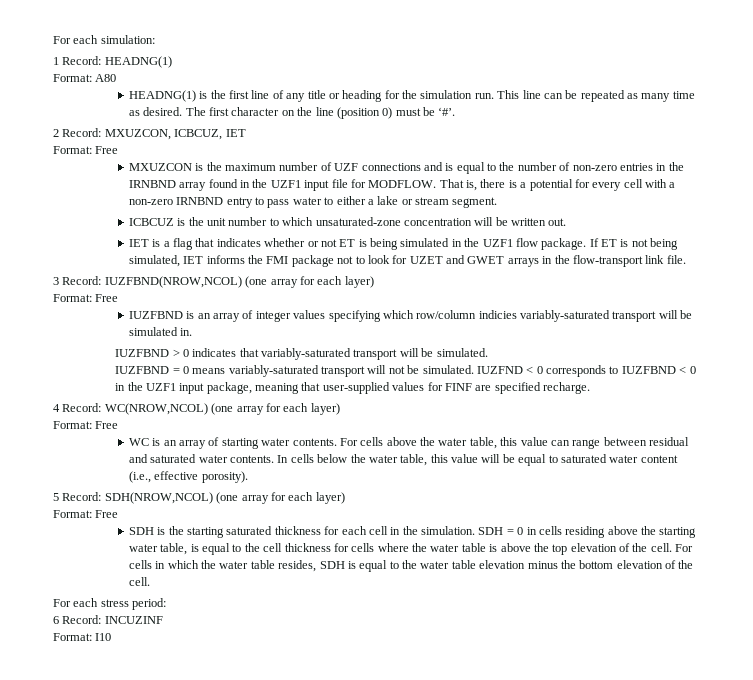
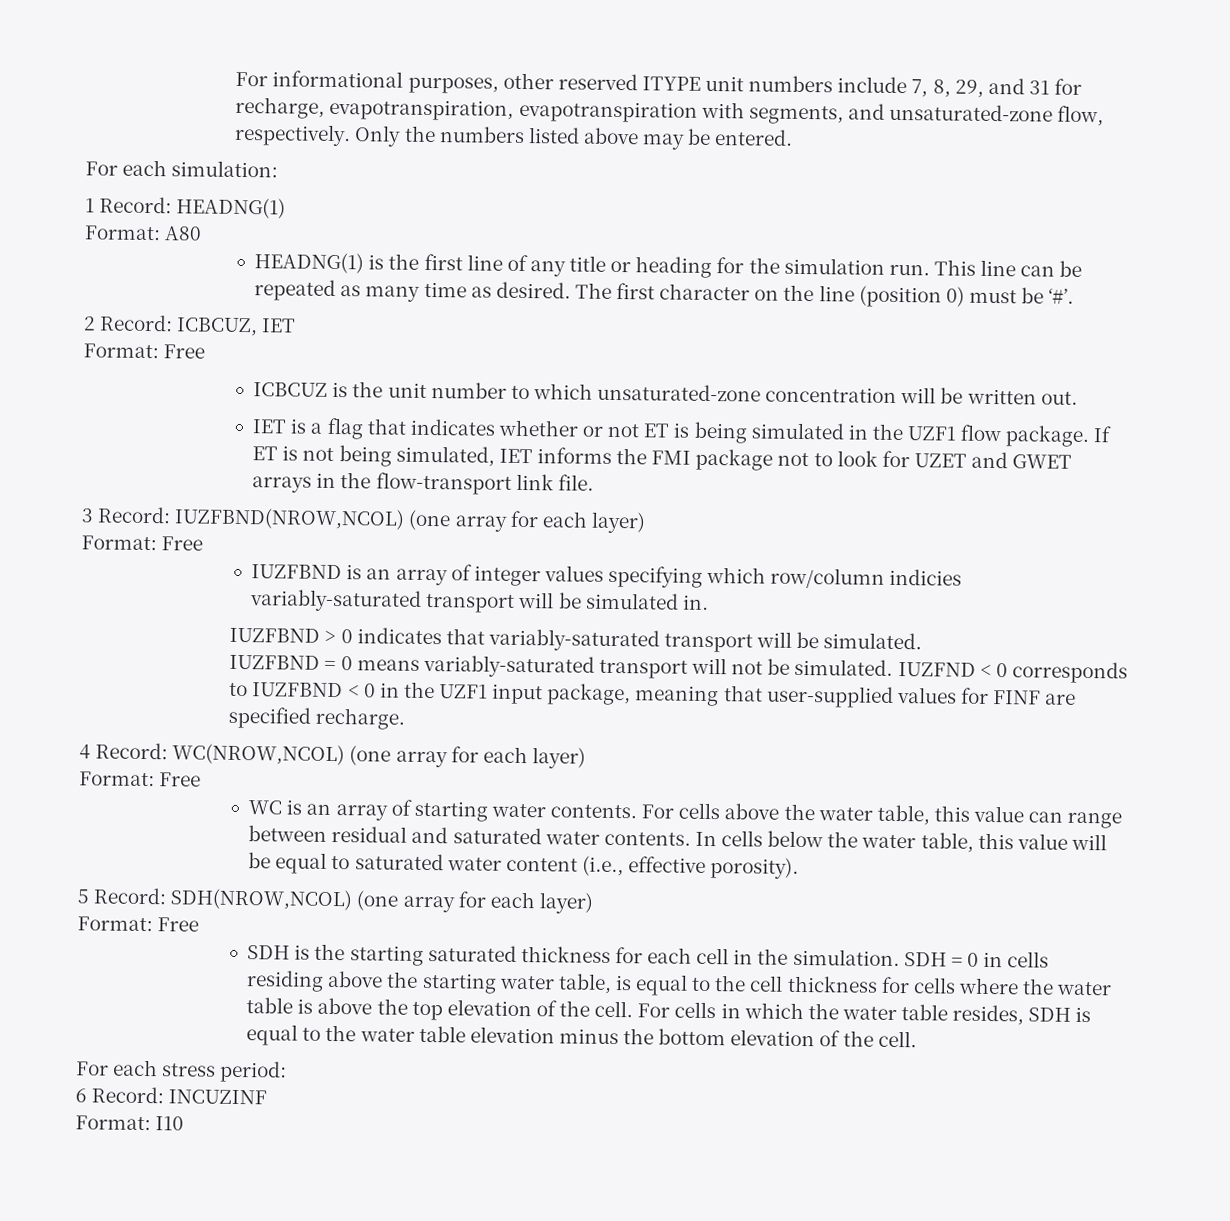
+ For informational purposes, other reserved ITYPE unit numbers include 7, 8, 29, and 31 for recharge, evapotranspiration, evapotranspiration with segments, and unsaturated-zone flow, respectively. Only the numbers listed above may be entered.
- 2 Record: MXUZCON, ICBCUZ, IET
+ 2 Record: ICBCUZ, IET
- MXUZCON is the maximum number of UZF connections and is equal to the number of non-zero entries in the IRNBND array found in the UZF1 input file for MODFLOW. That is, there is a potential for every cell with a non-zero IRNBND entry to pass water to either a lake or stream segment.

